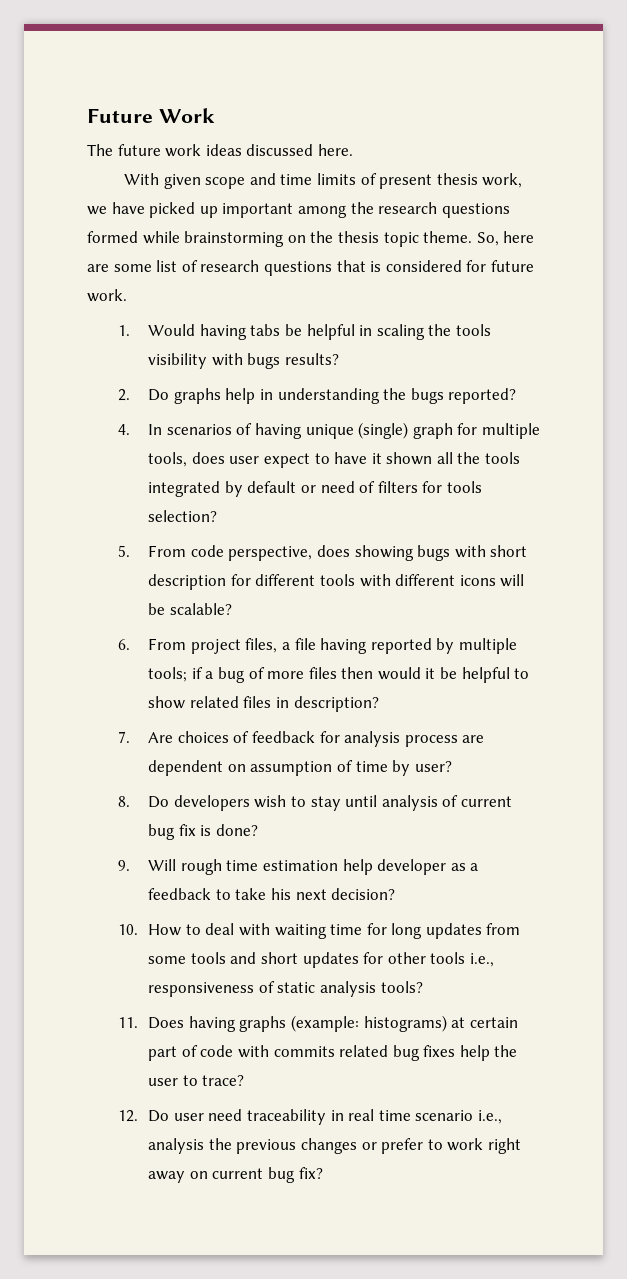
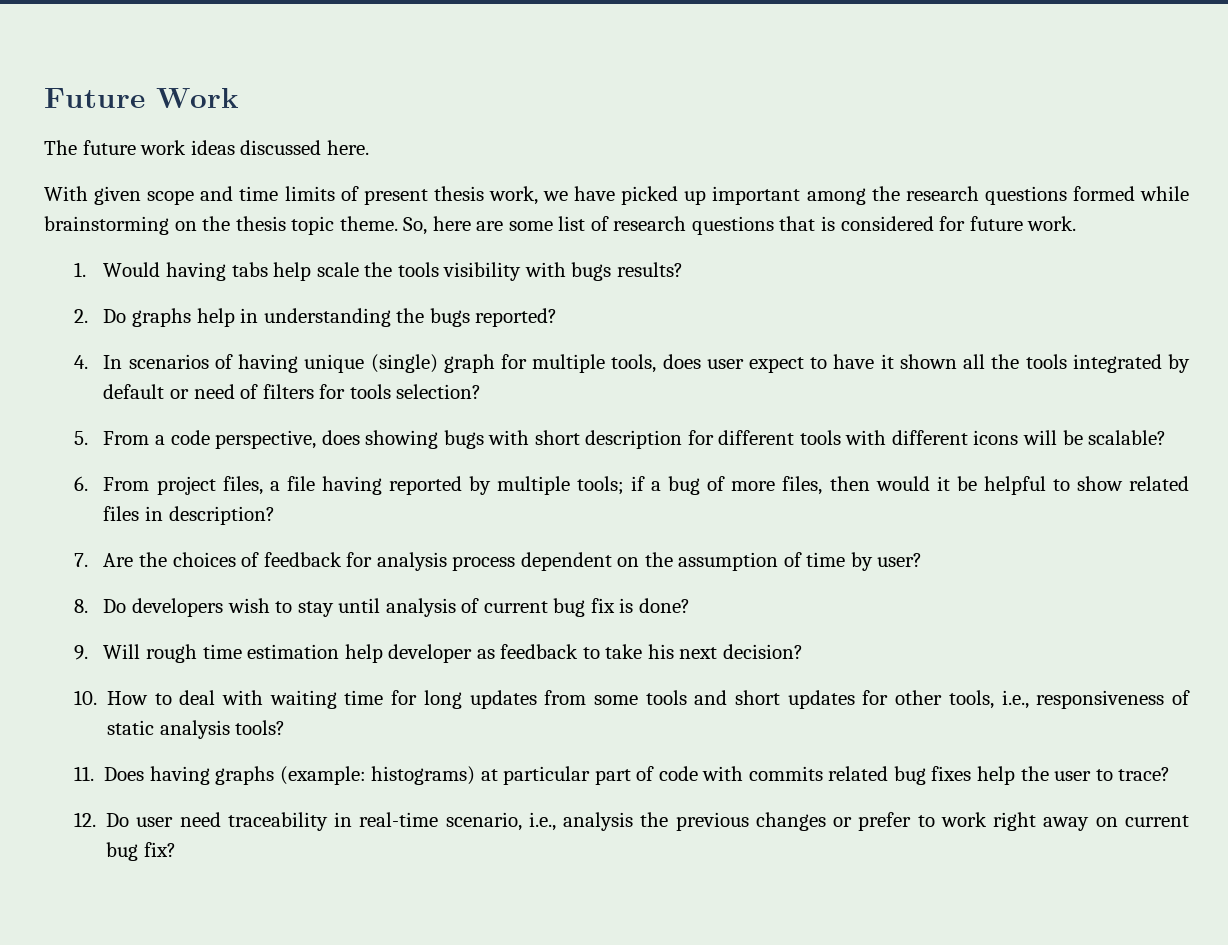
- 1. Would having tabs be helpful in scaling the tools visibility with bugs results?
+ 1. Would having tabs help scale the tools visibility with bugs results?
- 5. From code perspective, does showing bugs with short description for different tools with different icons will be scalable?
+ 5. From a code perspective, does showing bugs with short description for different tools with different icons will be scalable?
- 6. From project files, a file having reported by multiple tools; if a bug of more files then would it be helpful to show related files in description?
+ 6. From project files, a file having reported by multiple tools; if a bug of more files, then would it be helpful to show related files in description?
- 7. Are choices of feedback for analysis process are dependent on assumption of time by user?
+ 7. Are the choices of feedback for analysis process dependent on the assumption of time by user?
- 9. Will rough time estimation help developer as a feedback to take his next decision?
+ 9. Will rough time estimation help developer as feedback to take his next decision?
- 10. How to deal with waiting time for long updates from some tools and short updates for other tools i.e., responsiveness of static analysis tools?
+ 10. How to deal with waiting time for long updates from some tools and short updates for other tools, i.e., responsiveness of static analysis tools?
- 11. Does having graphs (example: histograms) at certain part of code with commits related bug fixes help the user to trace?
+ 11. Does having graphs (example: histograms) at particular part of code with commits related bug fixes help the user to trace?
- 12. Do user need traceability in real time scenario i.e., analysis the previous changes or prefer to work right away on current bug fix?
+ 12. Do user need traceability in real-time scenario, i.e., analysis the previous changes or prefer to work right away on current bug fix?

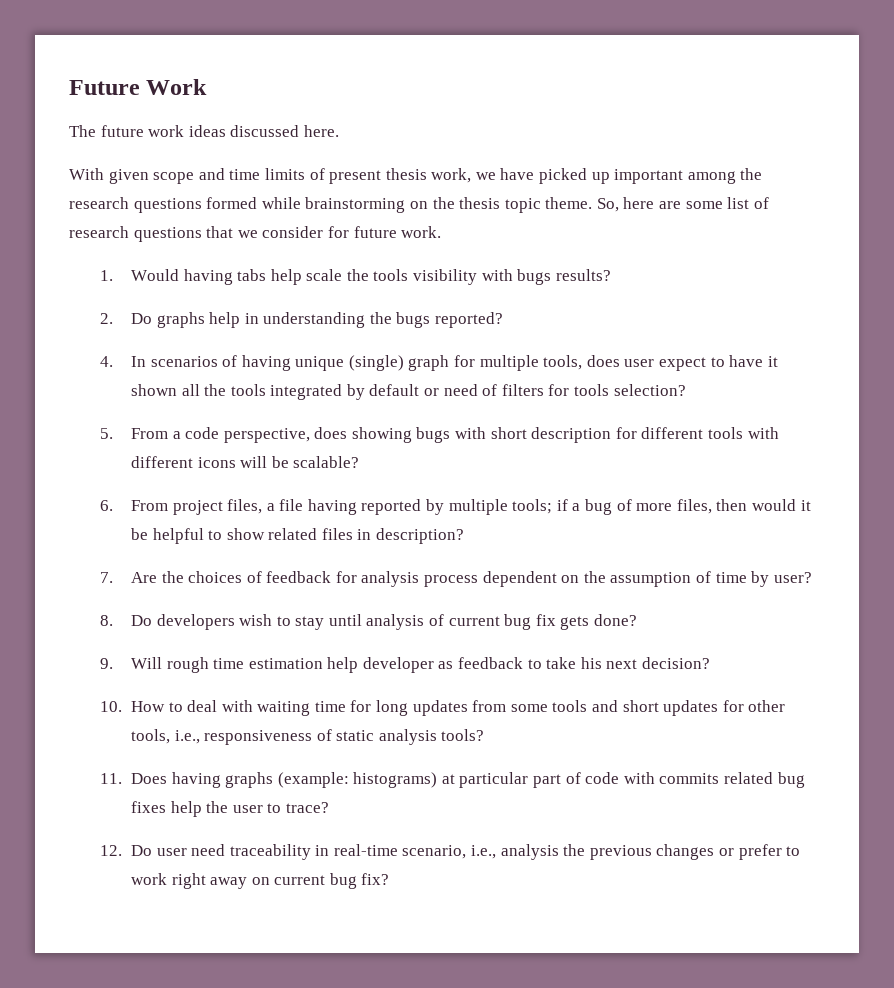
- So, here are some list of research questions that is considered for future work.
+ So, here are some list of research questions that we consider for future work.
- 8. Do developers wish to stay until analysis of current bug fix is done?
+ 8. Do developers wish to stay until analysis of current bug fix gets done?

